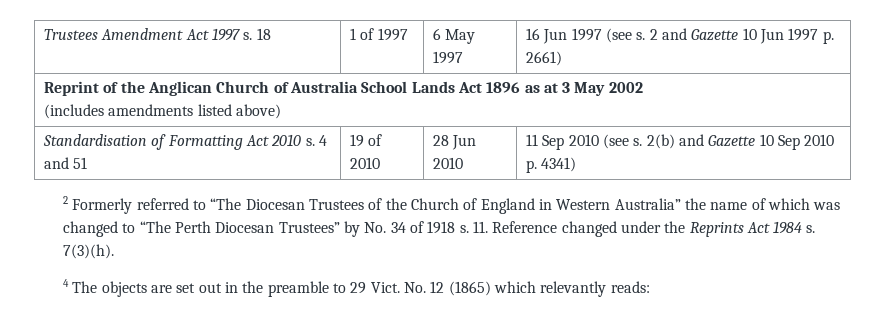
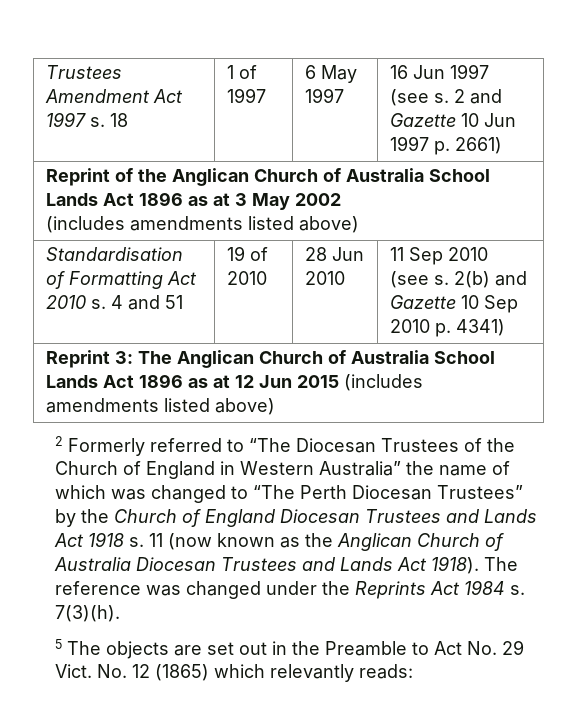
+ Reprint 3: The Anglican Church of Australia School Lands Act 1896 as at 12 Jun 2015 (includes amendments listed above)
- 2 Formerly referred to “The Diocesan Trustees of the Church of England in Western Australia” the name of which was changed to “The Perth Diocesan Trustees” by No. 34 of 1918 s. 11. Reference changed under the Reprints Act 1984 s.
+ 2 Formerly referred to “The Diocesan Trustees of the Church of England in Western Australia” the name of which was changed to “The Perth Diocesan Trustees” by the Church of England Diocesan Trustees and Lands Act 1918 s. 11 (now known as the Anglican Church of Australia Diocesan Trustees and Lands Act 1918). The reference was changed under the Reprints Act 1984 s.
- 4 The objects are set out in the preamble to 29 Vict.
+ 5 The objects are set out in the Preamble to Act No. 29 Vict.

